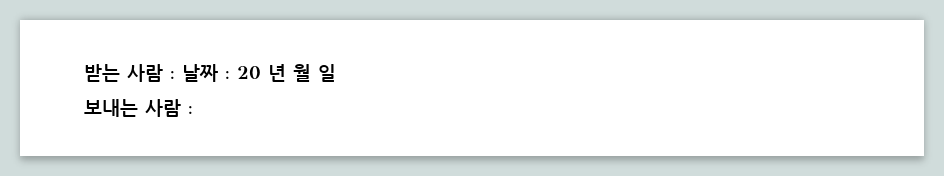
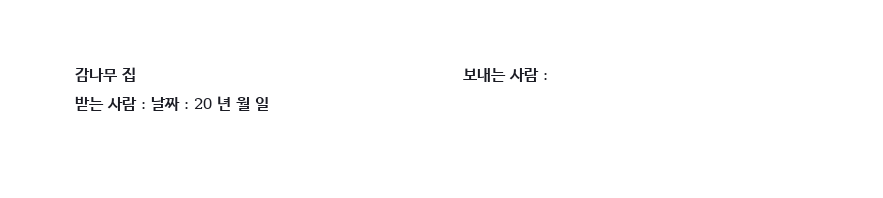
+ 감나무 집

